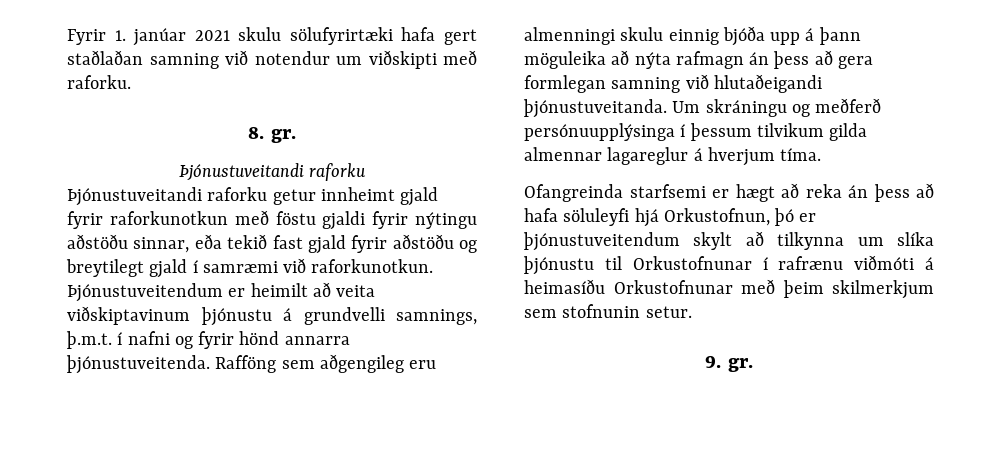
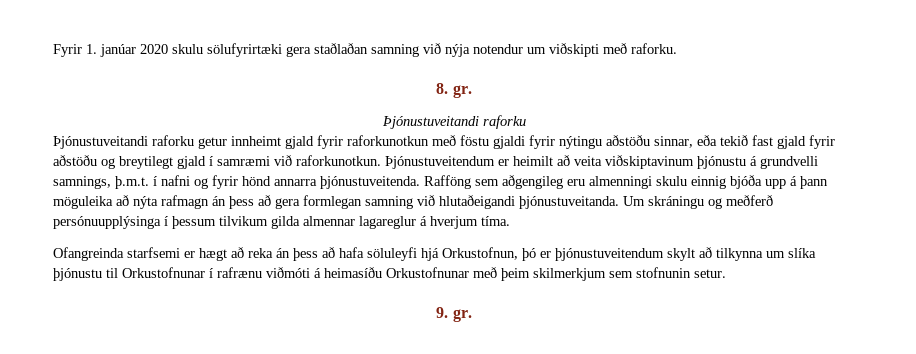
- Fyrir 1. janúar 2021 skulu sölufyrirtæki hafa gert staðlaðan samning við notendur um viðskipti með raforku.
+ Fyrir 1. janúar 2020 skulu sölufyrirtæki gera staðlaðan samning við nýja notendur um viðskipti með raforku.

